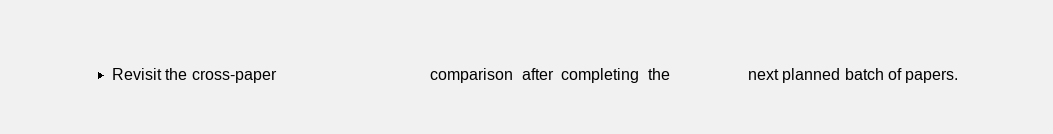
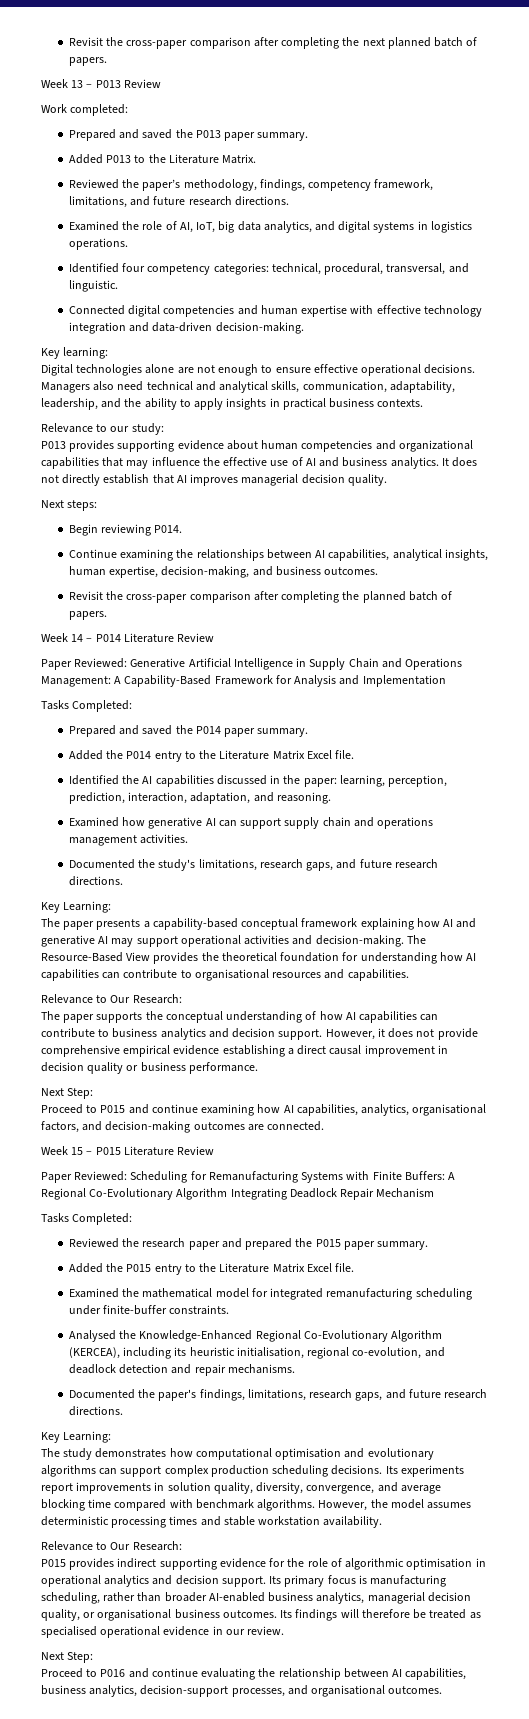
+ Week 13 – P013 Review
+ Work completed:
+ Prepared and saved the P013 paper summary.
+ Added P013 to the Literature Matrix.
+ Reviewed the paper’s methodology, findings, competency framework, limitations, and future research directions.
+ Examined the role of AI, IoT, big data analytics, and digital systems in logistics operations.
+ Identified four competency categories: technical, procedural, transversal, and linguistic.
+ Connected digital competencies and human expertise with effective technology integration and data-driven decision-making.
+ Key learning:
+ Digital technologies alone are not enough to ensure effective operational decisions. Managers also need technical and analytical skills, communication, adaptability, leadership, and the ability to apply insights in practical business contexts.
+ Relevance to our study:
+ P013 provides supporting evidence about human competencies and organizational capabilities that may influence the effective use of AI and business analytics. It does not directly establish that AI improves managerial decision quality.
+ Next steps:
+ Begin reviewing P014.
+ Continue examining the relationships between AI capabilities, analytical insights, human expertise, decision-making, and business outcomes.
+ Revisit the cross-paper comparison after completing the planned batch of papers.
+ Week 14 – P014 Literature Review
+ Paper Reviewed: Generative Artificial Intelligence in Supply Chain and Operations Management: A Capability-Based Framework for Analysis and Implementation
+ Tasks Completed:
+ Prepared and saved the P014 paper summary.
+ Added the P014 entry to the Literature Matrix Excel file.
+ Identified the AI capabilities discussed in the paper: learning, perception, prediction, interaction, adaptation, and reasoning.
+ Examined how generative AI can support supply chain and operations management activities.
+ Documented the study's limitations, research gaps, and future research directions.
+ Key Learning:
+ The paper presents a capability-based conceptual framework explaining how AI and generative AI may support operational activities and decision-making. The Resource-Based View provides the theoretical foundation for understanding how AI capabilities can contribute to organisational resources and capabilities.
+ Relevance to Our Research:
+ The paper supports the conceptual understanding of how AI capabilities can contribute to business analytics and decision support. However, it does not provide comprehensive empirical evidence establishing a direct causal improvement in decision quality or business performance.
+ Next Step:
+ Proceed to P015 and continue examining how AI capabilities, analytics, organisational factors, and decision-making outcomes are connected.
+ Week 15 – P015 Literature Review
+ Paper Reviewed: Scheduling for Remanufacturing Systems with Finite Buffers: A Regional Co-Evolutionary Algorithm Integrating Deadlock Repair Mechanism
+ Tasks Completed:
+ Reviewed the research paper and prepared the P015 paper summary.
+ Added the P015 entry to the Literature Matrix Excel file.
+ Examined the mathematical model for integrated remanufacturing scheduling under finite-buffer constraints.
+ Analysed the Knowledge-Enhanced Regional Co-Evolutionary Algorithm (KERCEA), including its heuristic initialisation, regional co-evolution, and deadlock detection and repair mechanisms.
+ Documented the paper's findings, limitations, research gaps, and future research directions.
+ Key Learning:
+ The study demonstrates how computational optimisation and evolutionary algorithms can support complex production scheduling decisions. Its experiments report improvements in solution quality, diversity, convergence, and average blocking time compared with benchmark algorithms. However, the model assumes deterministic processing times and stable workstation availability.
+ Relevance to Our Research:
+ P015 provides indirect supporting evidence for the role of algorithmic optimisation in operational analytics and decision support. Its primary focus is manufacturing scheduling, rather than broader AI-enabled business analytics, managerial decision quality, or organisational business outcomes. Its findings will therefore be treated as specialised operational evidence in our review.
+ Next Step:
+ Proceed to P016 and continue evaluating the relationship between AI capabilities, business analytics, decision-support processes, and organisational outcomes.

